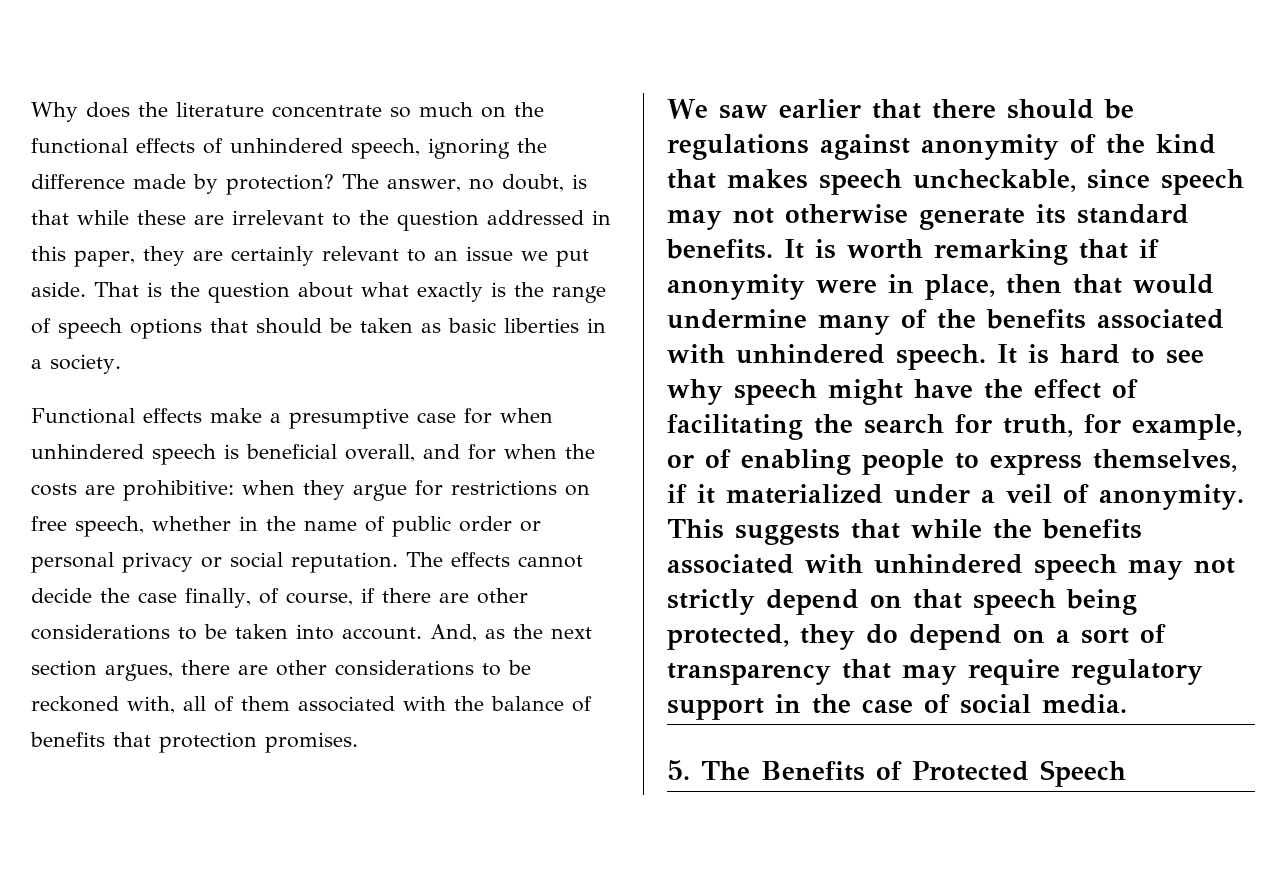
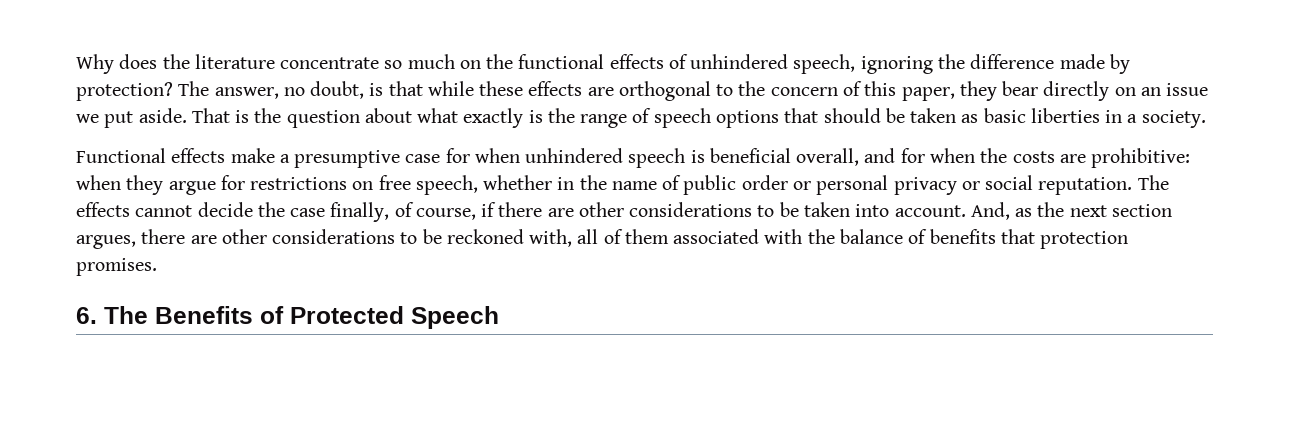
- The answer, no doubt, is that while these are irrelevant to the question addressed in this paper, they are certainly relevant to an issue we put aside.
+ The answer, no doubt, is that while these effects are orthogonal to the concern of this paper, they bear directly on an issue we put aside.
- We saw earlier that there should be regulations against anonymity of the kind that makes speech uncheckable, since speech may not otherwise generate its standard benefits. It is worth remarking that if anonymity were in place, then that would undermine many of the benefits associated with unhindered speech. It is hard to see why speech might have the effect of facilitating the search for truth, for example, or of enabling people to express themselves, if it materialized under a veil of anonymity. This suggests that while the benefits associated with unhindered speech may not strictly depend on that speech being protected, they do depend on a sort of transparency that may require regulatory support in the case of social media.
- 5. The Benefits of Protected Speech
+ 6. The Benefits of Protected Speech

